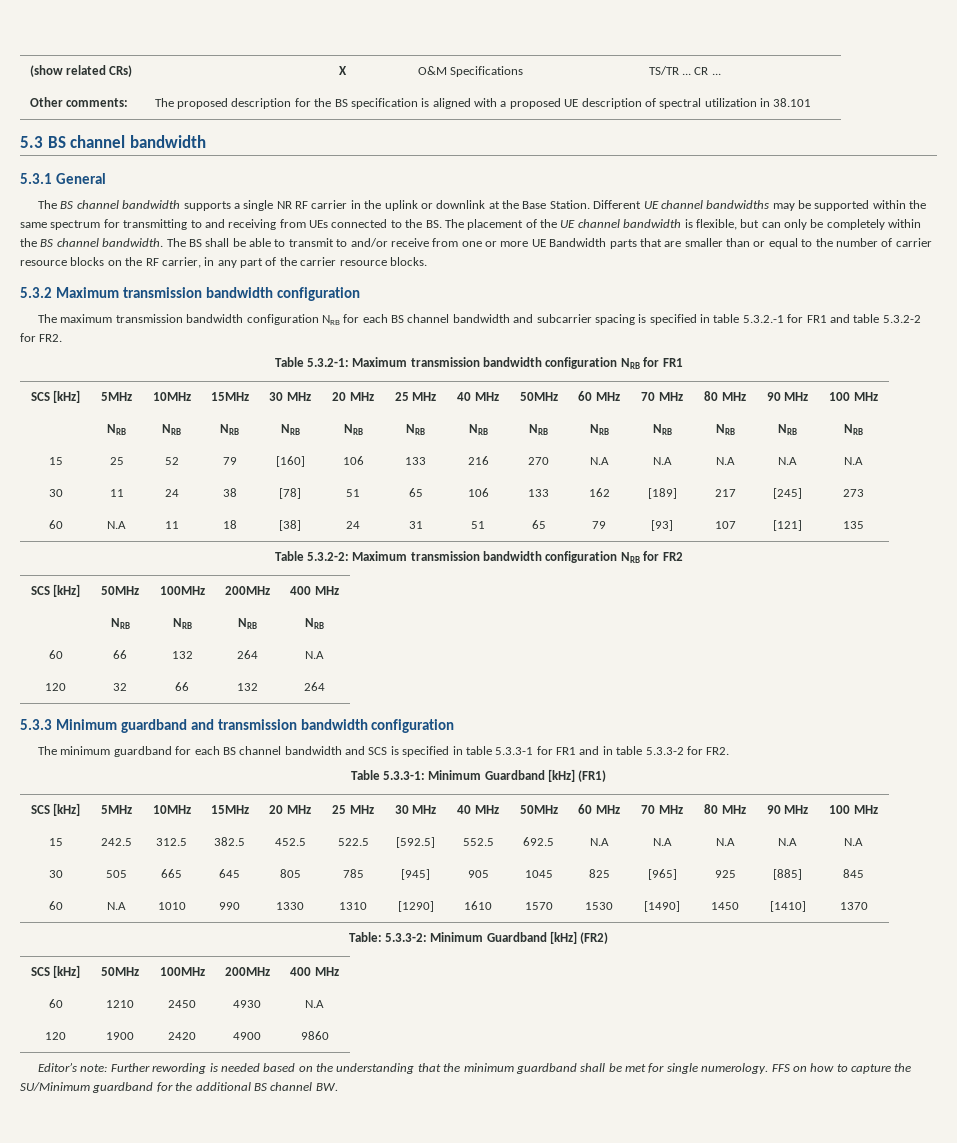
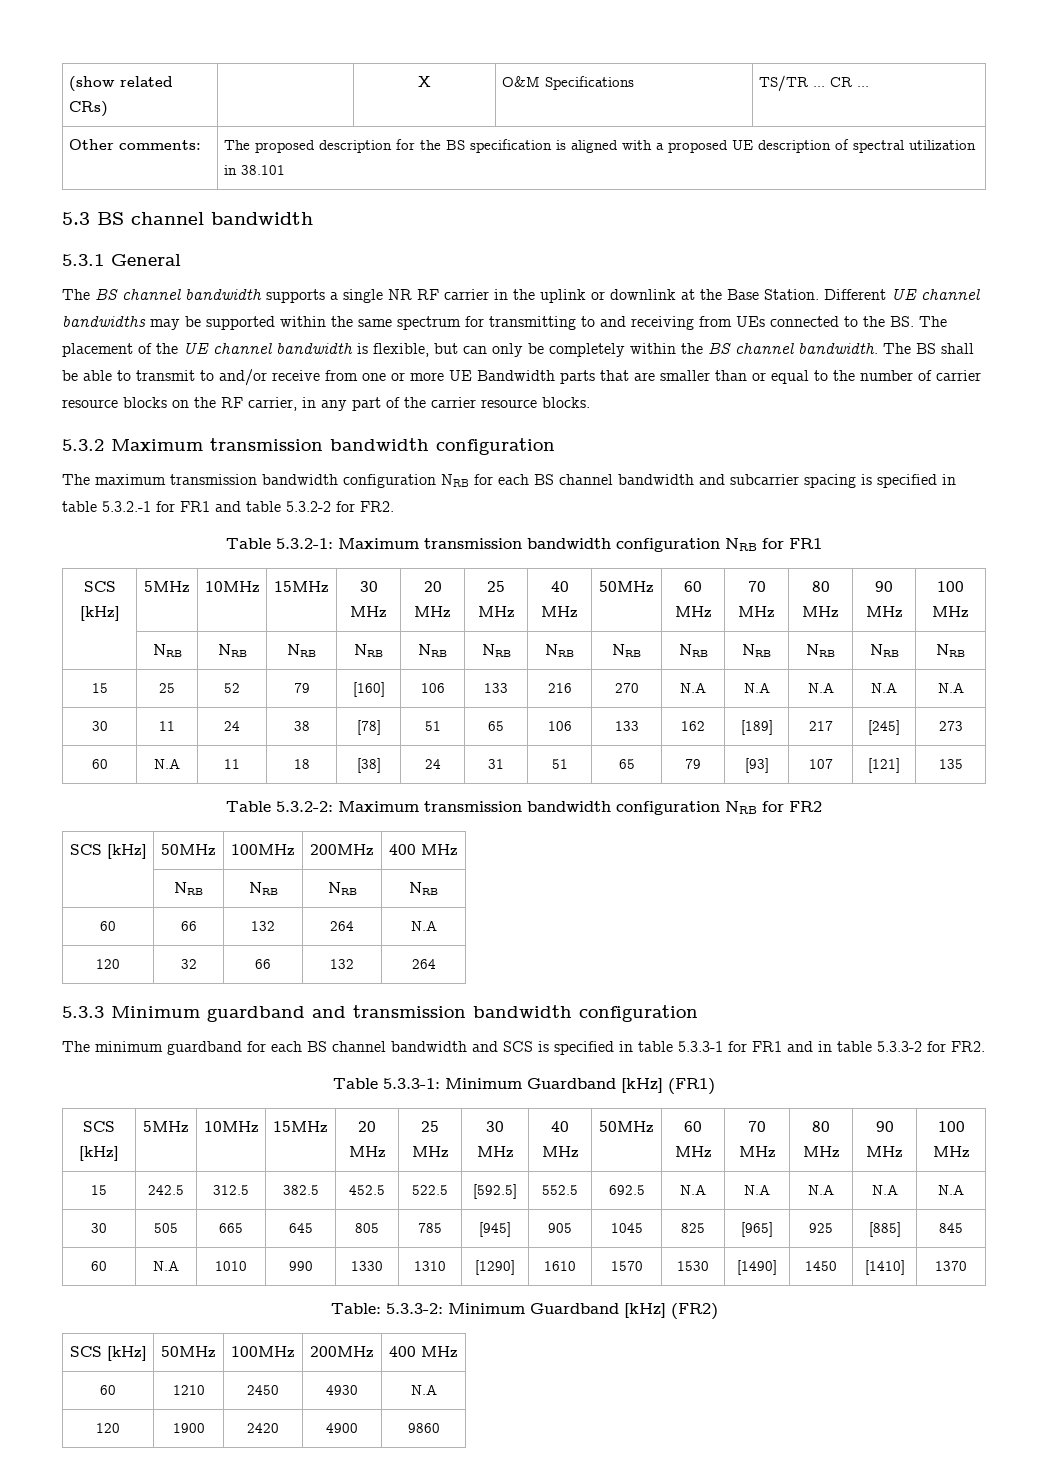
- Editor’s note: Further rewording is needed based on the understanding that the minimum guardband shall be met for single numerology. FFS on how to capture the SU/Minimum guardband for the additional BS channel BW.

